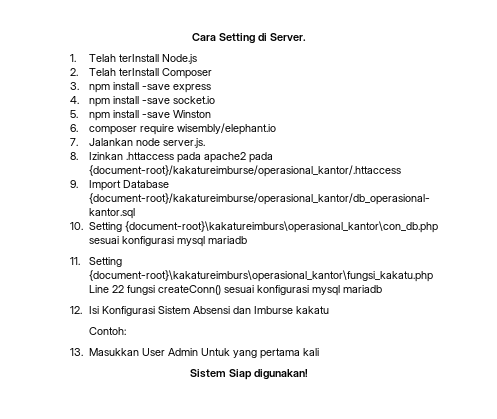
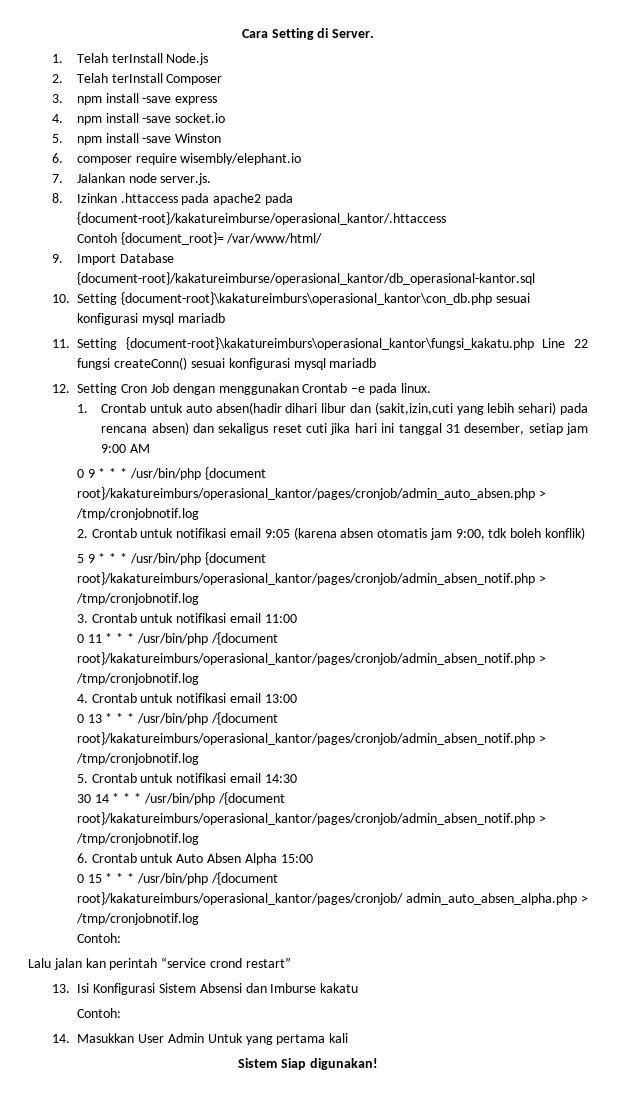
+ Contoh {document_root}= /var/www/html/
- 12. Isi Konfigurasi Sistem Absensi dan Imburse kakatu
+ 12. Setting Cron Job dengan menggunakan Crontab –e pada linux.
+ 1. Crontab untuk auto absen(hadir dihari libur dan (sakit,izin,cuti yang lebih sehari) pada rencana absen) dan sekaligus reset cuti jika hari ini tanggal 31 desember, setiap jam 9:00 AM
+ 0 9 * * * /usr/bin/php {document root}/kakatureimburs/operasional_kantor/pages/cronjob/admin_auto_absen.php > /tmp/cronjobnotif.log
+ 2. Crontab untuk notifikasi email 9:05 (karena absen otomatis jam 9:00, tdk boleh konflik)
+ 5 9 * * * /usr/bin/php {document root}/kakatureimburs/operasional_kantor/pages/cronjob/admin_absen_notif.php > /tmp/cronjobnotif.log
+ 3. Crontab untuk notifikasi email 11:00
+ 0 11 * * * /usr/bin/php /{document root}/kakatureimburs/operasional_kantor/pages/cronjob/admin_absen_notif.php > /tmp/cronjobnotif.log
+ 4. Crontab untuk notifikasi email 13:00
+ 0 13 * * * /usr/bin/php /{document root}/kakatureimburs/operasional_kantor/pages/cronjob/admin_absen_notif.php > /tmp/cronjobnotif.log
+ 5. Crontab untuk notifikasi email 14:30
+ 30 14 * * * /usr/bin/php /{document root}/kakatureimburs/operasional_kantor/pages/cronjob/admin_absen_notif.php > /tmp/cronjobnotif.log
+ 6. Crontab untuk Auto Absen Alpha 15:00
+ 0 15 * * * /usr/bin/php /{document root}/kakatureimburs/operasional_kantor/pages/cronjob/ admin_auto_absen_alpha.php > /tmp/cronjobnotif.log
+ Contoh:
+ Lalu jalan kan perintah “service crond restart”
+ 13. Isi Konfigurasi Sistem Absensi dan Imburse kakatu
- 13. Masukkan User Admin Untuk yang pertama kali
+ 14. Masukkan User Admin Untuk yang pertama kali

